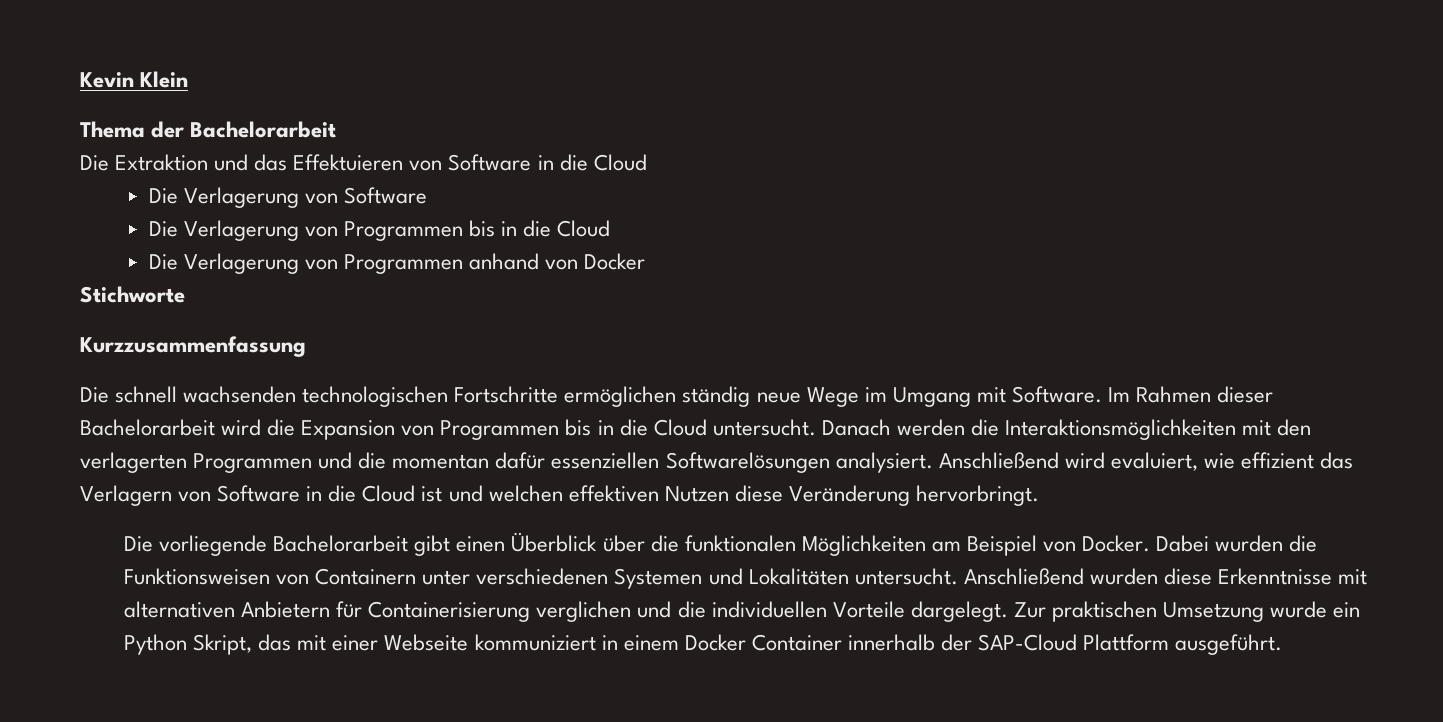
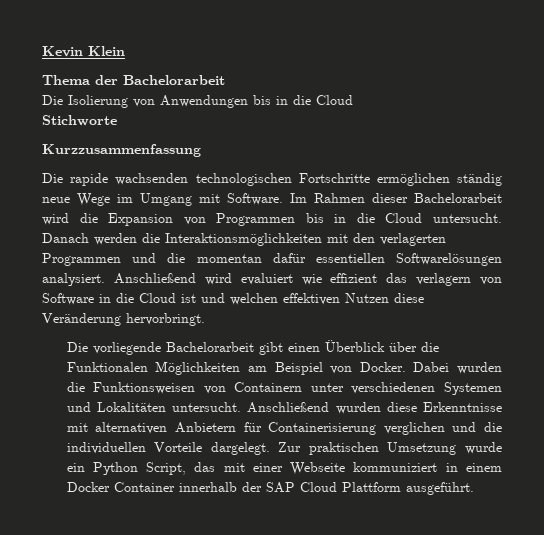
- Die Extraktion und das Effektuieren von Software in die Cloud
- Die Verlagerung von Software
- Die Verlagerung von Programmen bis in die Cloud
- Die Verlagerung von Programmen anhand von Docker
+ Die Isolierung von Anwendungen bis in die Cloud
- Die schnell wachsenden technologischen Fortschritte ermöglichen ständig neue Wege im Umgang mit Software.
+ Die rapide wachsenden technologischen Fortschritte ermöglichen ständig neue Wege im Umgang mit Software.
- Danach werden die Interaktionsmöglichkeiten mit den verlagerten Programmen und die momentan dafür essenziellen Softwarelösungen analysiert.
+ Danach werden die Interaktionsmöglichkeiten mit den verlagerten Programmen und die momentan dafür essentiellen Softwarelösungen analysiert.
- Anschließend wird evaluiert, wie effizient das Verlagern von Software in die Cloud ist und welchen effektiven Nutzen diese Veränderung hervorbringt.
+ Anschließend wird evaluiert wie effizient das verlagern von Software in die Cloud ist und welchen effektiven Nutzen diese Veränderung hervorbringt.
- Die vorliegende Bachelorarbeit gibt einen Überblick über die funktionalen Möglichkeiten am Beispiel von Docker.
+ Die vorliegende Bachelorarbeit gibt einen Überblick über die Funktionalen Möglichkeiten am Beispiel von Docker.
- Zur praktischen Umsetzung wurde ein Python Skript, das mit einer Webseite kommuniziert in einem Docker Container innerhalb der SAP-Cloud Plattform ausgeführt.
+ Zur praktischen Umsetzung wurde ein Python Script, das mit einer Webseite kommuniziert in einem Docker Container innerhalb der SAP Cloud Plattform ausgeführt.

